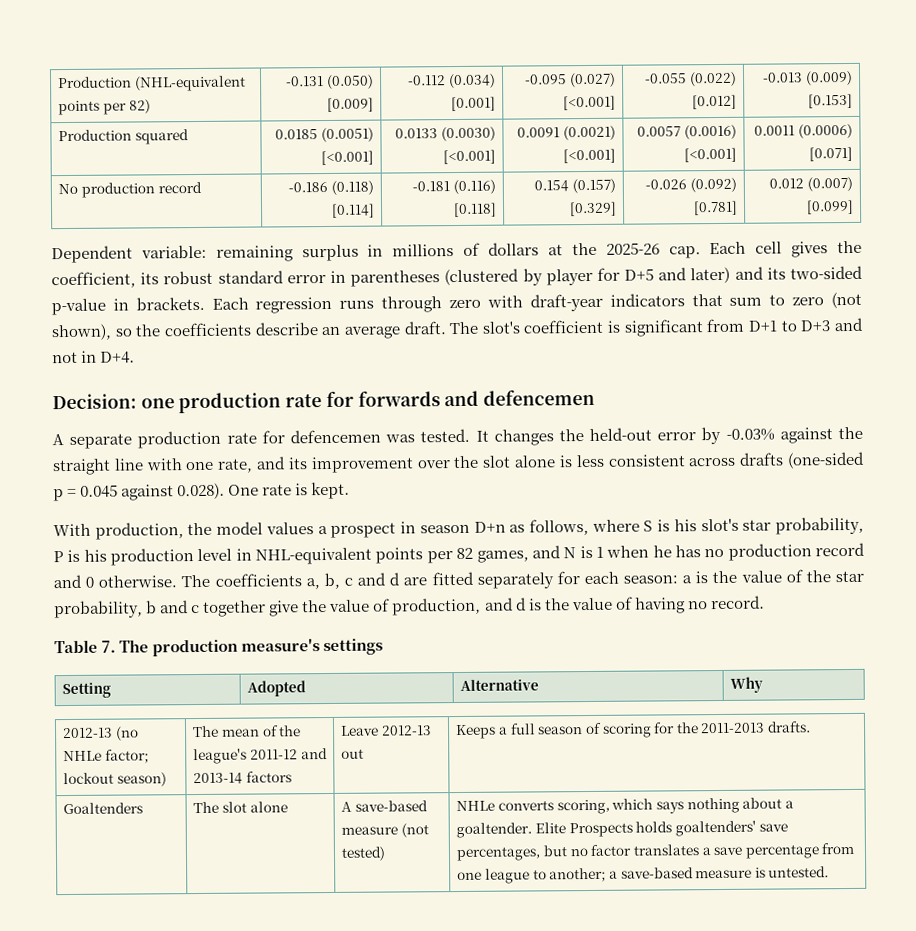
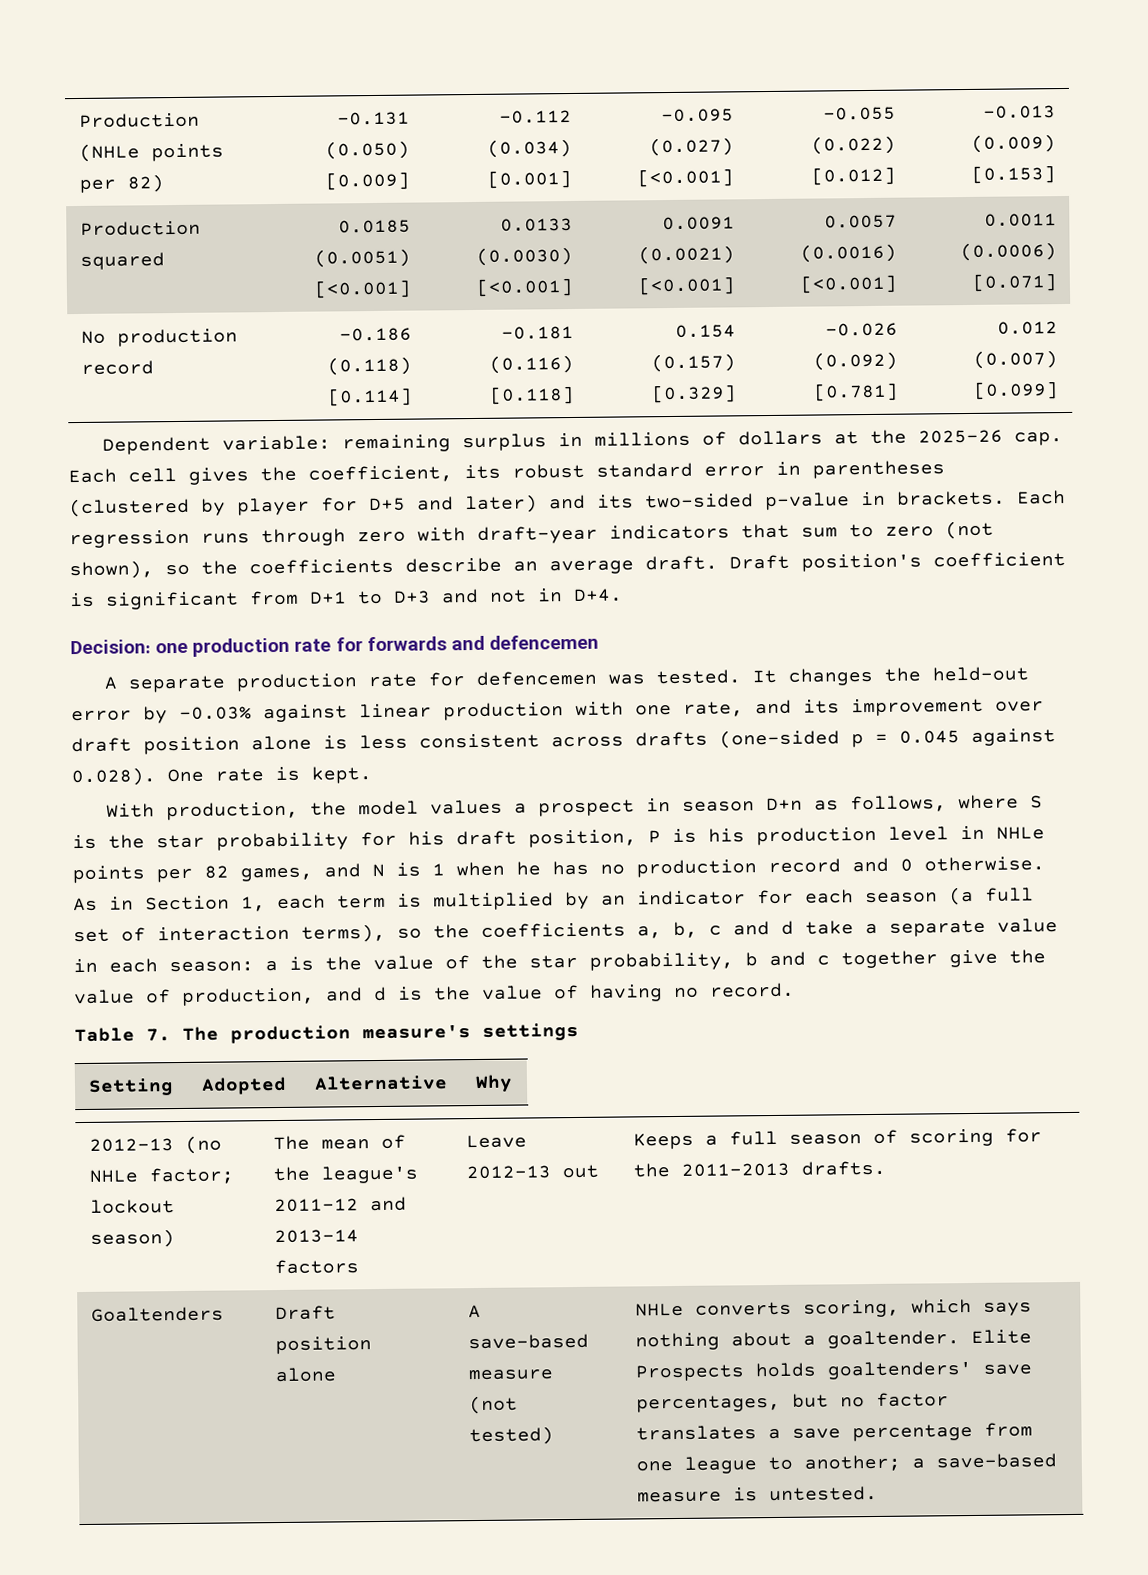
- Production (NHL-equivalent points per 82) | -0.131 (0.050) [0.009] | -0.112 (0.034) [0.001] | -0.095 (0.027) [<0.001] | -0.055 (0.022) [0.012] | -0.013 (0.009) [0.153]
+ Production (NHLe points per 82) | -0.131 (0.050) [0.009] | -0.112 (0.034) [0.001] | -0.095 (0.027) [<0.001] | -0.055 (0.022) [0.012] | -0.013 (0.009) [0.153]
- The slot's coefficient is significant from D+1 to D+3 and not in D+4.
+ Draft position's coefficient is significant from D+1 to D+3 and not in D+4.
- It changes the held-out error by -0.03% against the straight line with one rate, and its improvement over the slot alone is less consistent across drafts (one-sided p = 0.045 against 0.028). One rate is kept.
+ It changes the held-out error by -0.03% against linear production with one rate, and its improvement over draft position alone is less consistent across drafts (one-sided p = 0.045 against 0.028). One rate is kept.
- With production, the model values a prospect in season D+n as follows, where S is his slot's star probability, P is his production level in NHL-equivalent points per 82 games, and N is 1 when he has no production record and 0 otherwise.
+ With production, the model values a prospect in season D+n as follows, where S is the star probability for his draft position, P is his production level in NHLe points per 82 games, and N is 1 when he has no production record and 0 otherwise.
- The coefficients a, b, c and d are fitted separately for each season: a is the value of the star probability, b and c together give the value of production, and d is the value of having no record.
+ As in Section 1, each term is multiplied by an indicator for each season (a full set of interaction terms), so the coefficients a, b, c and d take a separate value in each season: a is the value of the star probability, b and c together give the value of production, and d is the value of having no record.
- The slot alone
+ Draft position alone

